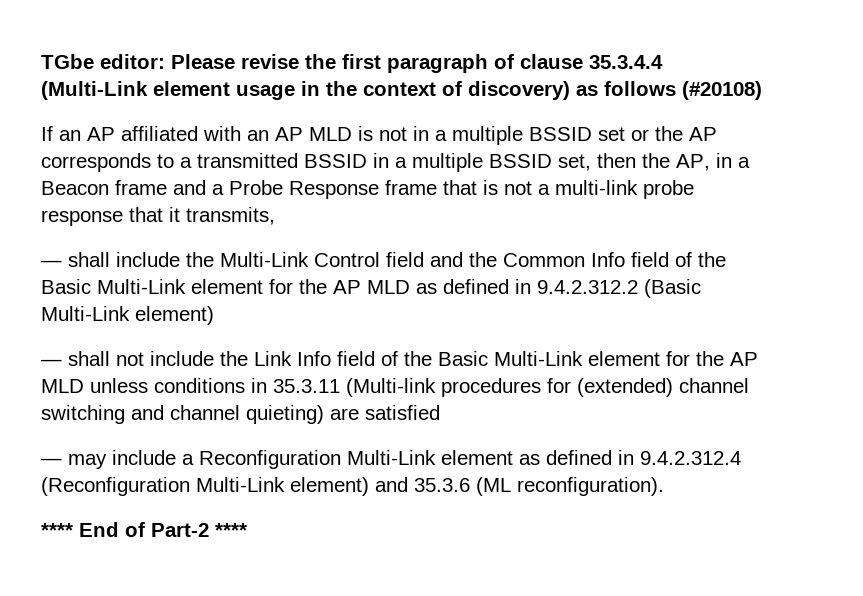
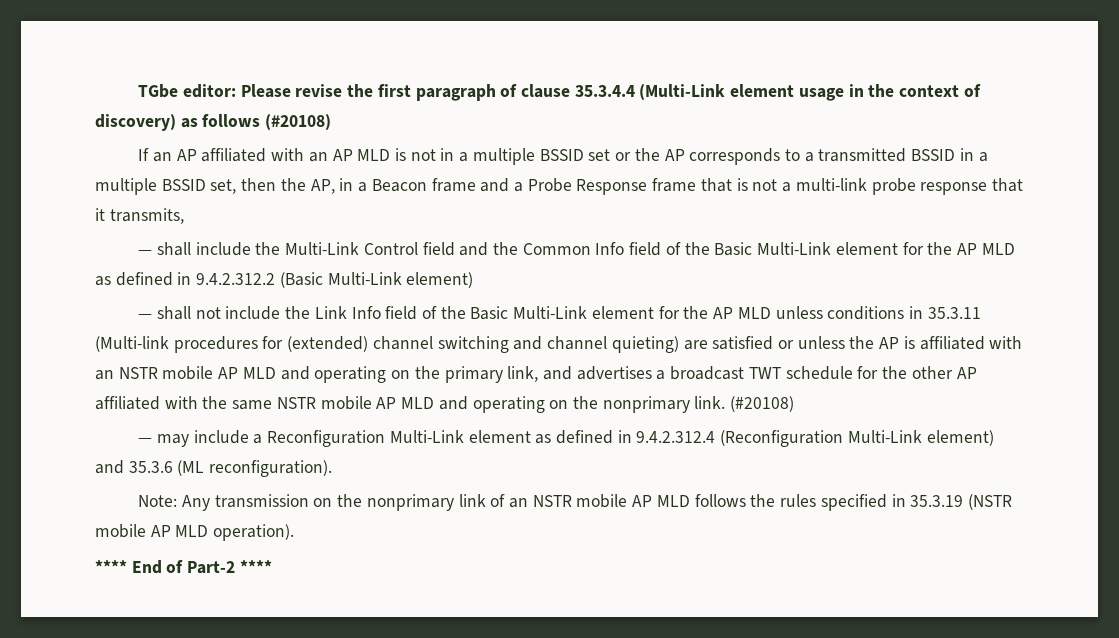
- — shall not include the Link Info field of the Basic Multi-Link element for the AP MLD unless conditions in 35.3.11 (Multi-link procedures for (extended) channel switching and channel quieting) are satisfied
+ — shall not include the Link Info field of the Basic Multi-Link element for the AP MLD unless conditions in 35.3.11 (Multi-link procedures for (extended) channel switching and channel quieting) are satisfied or unless the AP is affiliated with an NSTR mobile AP MLD and operating on the primary link, and advertises a broadcast TWT schedule for the other AP affiliated with the same NSTR mobile AP MLD and operating on the nonprimary link. (#20108)
+ Note: Any transmission on the nonprimary link of an NSTR mobile AP MLD follows the rules specified in 35.3.19 (NSTR mobile AP MLD operation).

